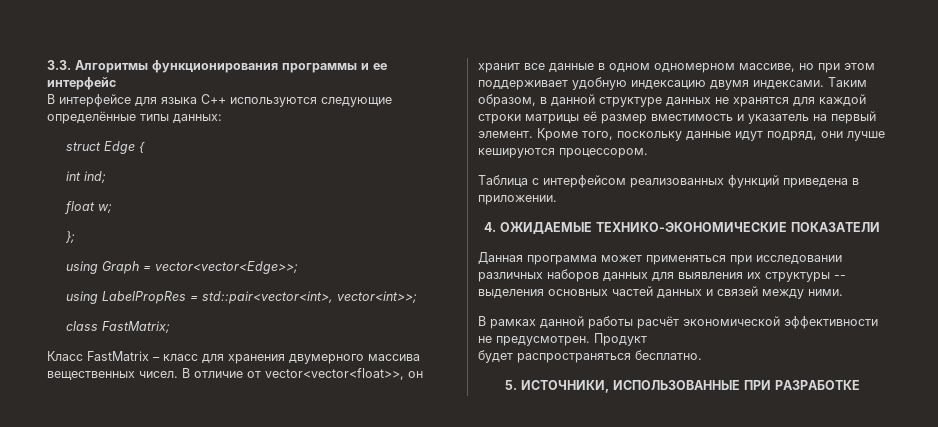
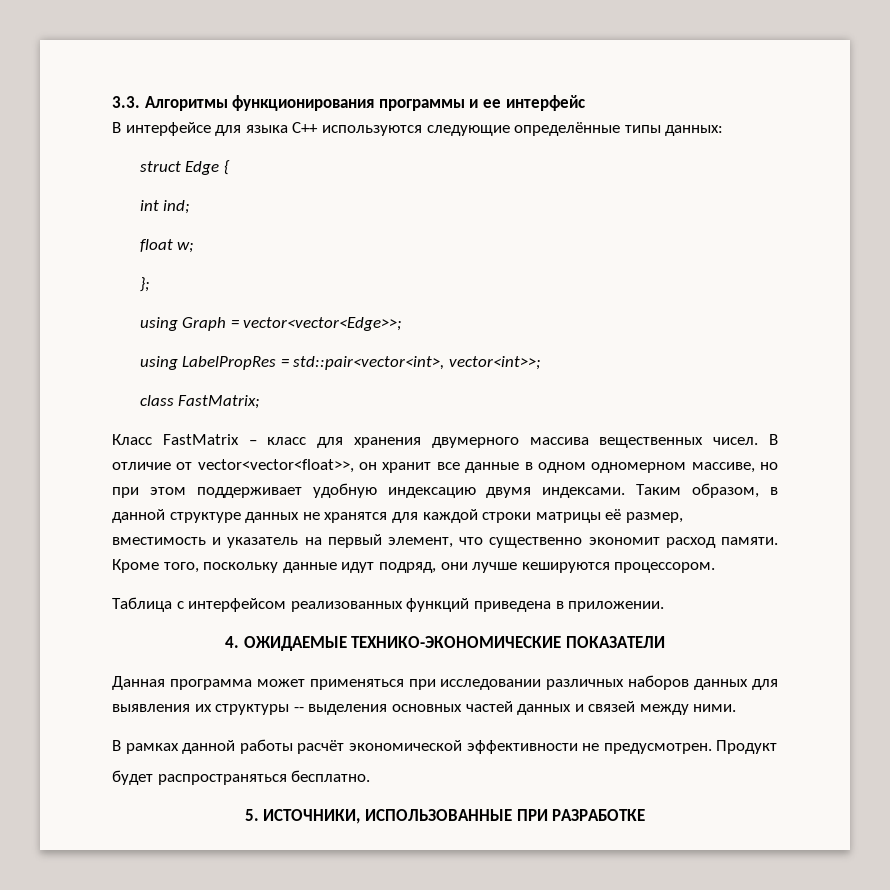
- Таким образом, в данной структуре данных не хранятся для каждой строки матрицы её размер вместимость и указатель на первый элемент.
+ Таким образом, в данной структуре данных не хранятся для каждой строки матрицы её размер, вместимость и указатель на первый элемент, что существенно экономит расход памяти.

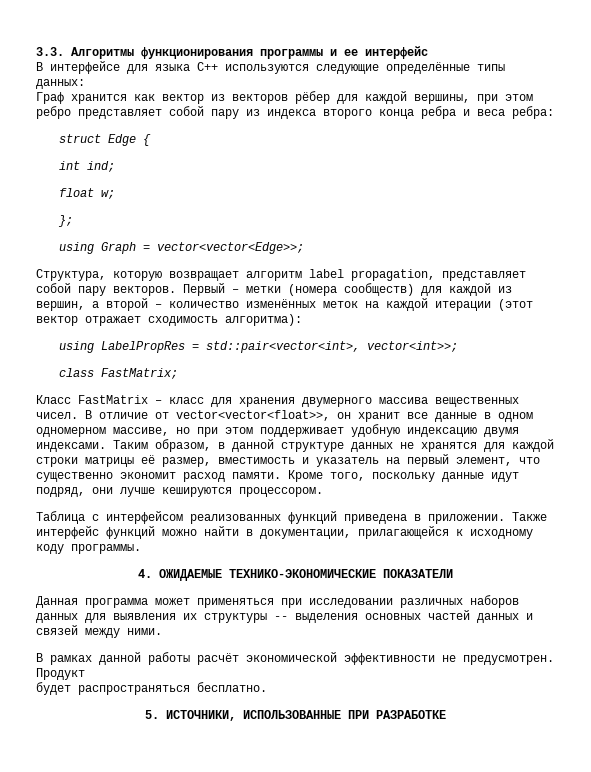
+ Граф хранится как вектор из векторов рёбер для каждой вершины, при этом ребро представляет собой пару из индекса второго конца ребра и веса ребра:
+ Структура, которую возвращает алгоритм label propagation, представляет собой пару векторов. Первый – метки (номера сообществ) для каждой из вершин, а второй – количество изменённых меток на каждой итерации (этот вектор отражает сходимость алгоритма):
+ Также интерфейс функций можно найти в документации, прилагающейся к исходному коду программы.

